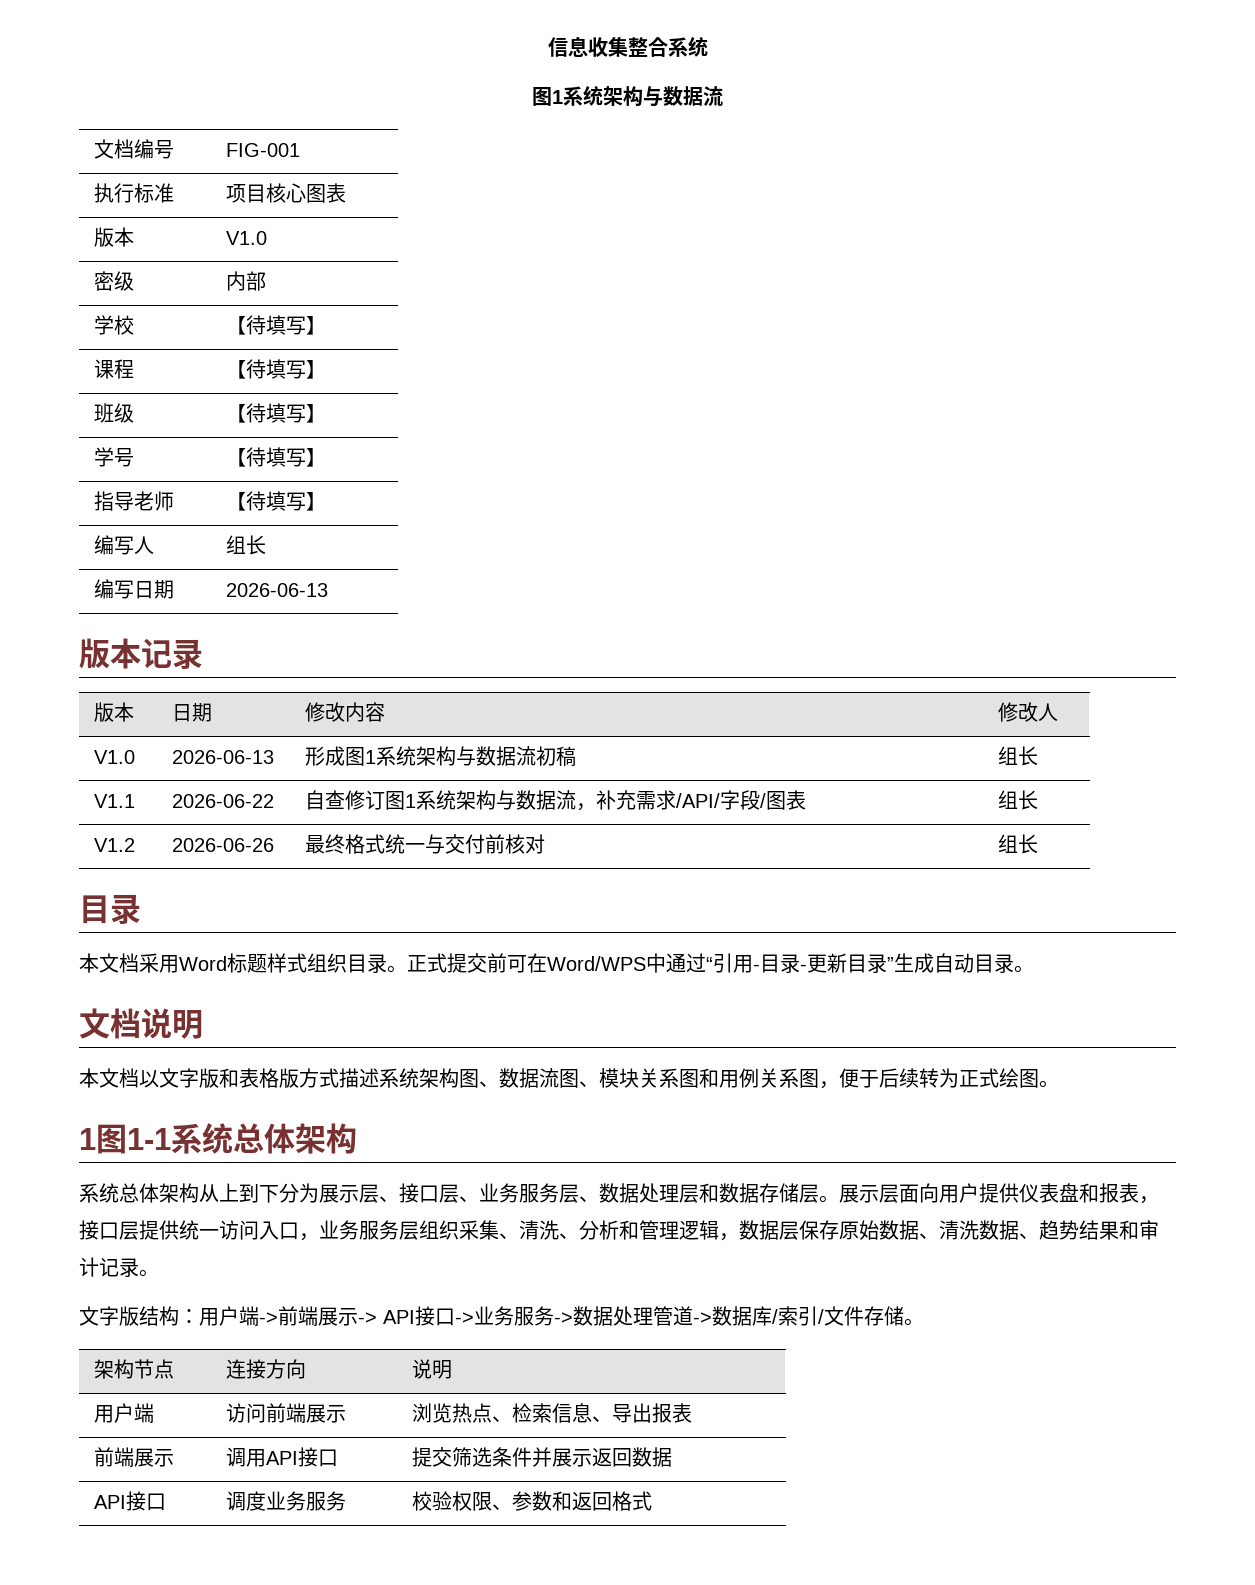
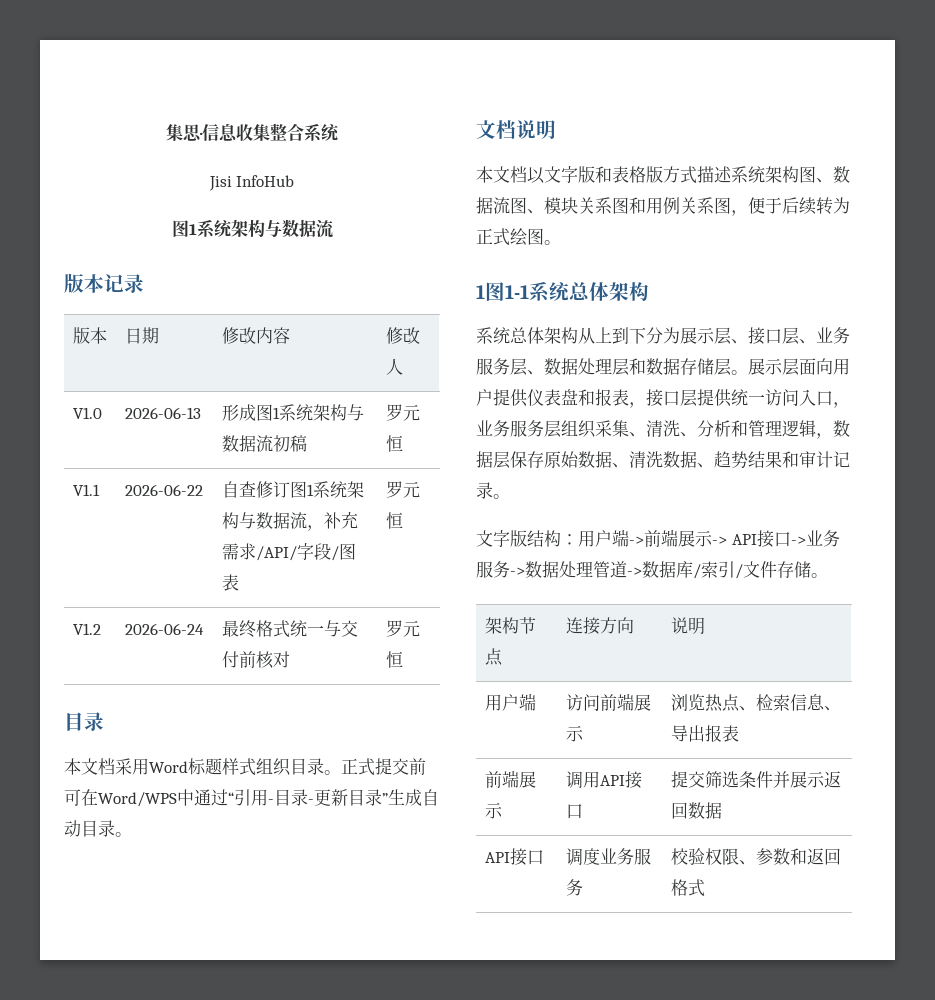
- 信息收集整合系统
+ 集思·信息收集整合系统
+ Jisi InfoHub
  图1系统架构与数据流
- 文档编号 | FIG-001
- 执行标准 | 项目核心图表
- 版本 | V1.0
- 密级 | 内部
- 学校 | 【待填写】
- 课程 | 【待填写】
- 班级 | 【待填写】
- 学号 | 【待填写】
- 指导老师 | 【待填写】
- 编写人 | 组长
- 编写日期 | 2026-06-13
- V1.0 | 2026-06-13 | 形成图1系统架构与数据流初稿 | 组长
+ V1.0 | 2026-06-13 | 形成图1系统架构与数据流初稿 | 罗元恒
- V1.1 | 2026-06-22 | 自查修订图1系统架构与数据流，补充需求/API/字段/图表 | 组长
+ V1.1 | 2026-06-22 | 自查修订图1系统架构与数据流，补充需求/API/字段/图表 | 罗元恒
- V1.2 | 2026-06-26 | 最终格式统一与交付前核对 | 组长
+ V1.2 | 2026-06-24 | 最终格式统一与交付前核对 | 罗元恒

